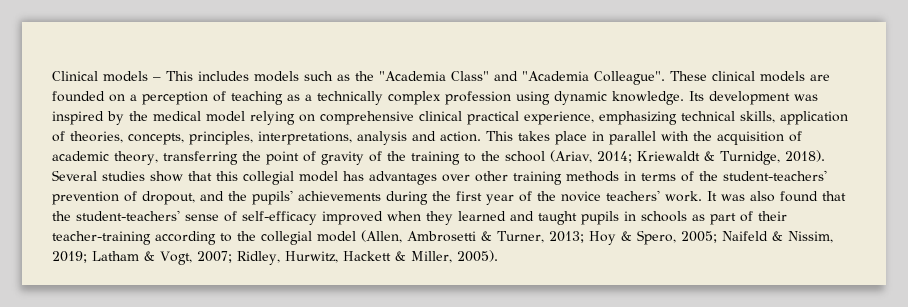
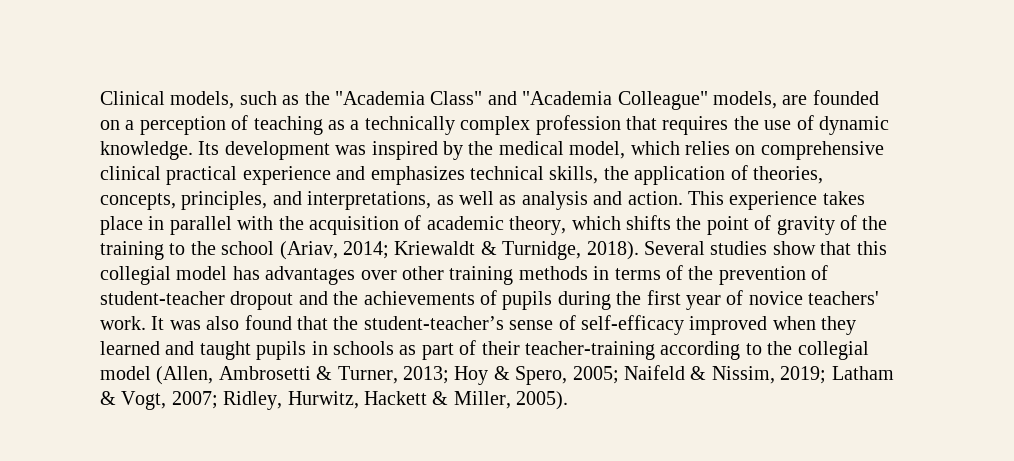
- Clinical models – This includes models such as the "Academia Class" and "Academia Colleague". These clinical models are founded on a perception of teaching as a technically complex profession using dynamic knowledge.
+ Clinical models, such as the "Academia Class" and "Academia Colleague" models, are founded on a perception of teaching as a technically complex profession that requires the use of dynamic knowledge.
- Its development was inspired by the medical model relying on comprehensive clinical practical experience, emphasizing technical skills, application of theories, concepts, principles, interpretations, analysis and action.
+ Its development was inspired by the medical model, which relies on comprehensive clinical practical experience and emphasizes technical skills, the application of theories, concepts, principles, and interpretations, as well as analysis and action.
- This takes place in parallel with the acquisition of academic theory, transferring the point of gravity of the training to the school (Ariav, 2014; Kriewaldt & Turnidge, 2018).
+ This experience takes place in parallel with the acquisition of academic theory, which shifts the point of gravity of the training to the school (Ariav, 2014; Kriewaldt & Turnidge, 2018).
- Several studies show that this collegial model has advantages over other training methods in terms of the student-teachers' prevention of dropout, and the pupils' achievements during the first year of the novice teachers' work.
+ Several studies show that this collegial model has advantages over other training methods in terms of the prevention of student-teacher dropout and the achievements of pupils during the first year of novice teachers' work.
- It was also found that the student-teachers' sense of self-efficacy improved when they learned and taught pupils in schools as part of their teacher-training according to the collegial model (Allen, Ambrosetti & Turner, 2013; Hoy & Spero, 2005; Naifeld & Nissim, 2019; Latham & Vogt, 2007; Ridley, Hurwitz, Hackett & Miller, 2005).
+ It was also found that the student-teacher’s sense of self-efficacy improved when they learned and taught pupils in schools as part of their teacher-training according to the collegial model (Allen, Ambrosetti & Turner, 2013; Hoy & Spero, 2005; Naifeld & Nissim, 2019; Latham & Vogt, 2007; Ridley, Hurwitz, Hackett & Miller, 2005).

